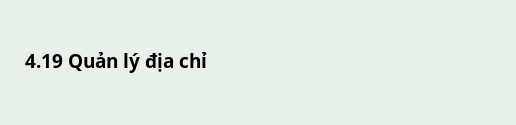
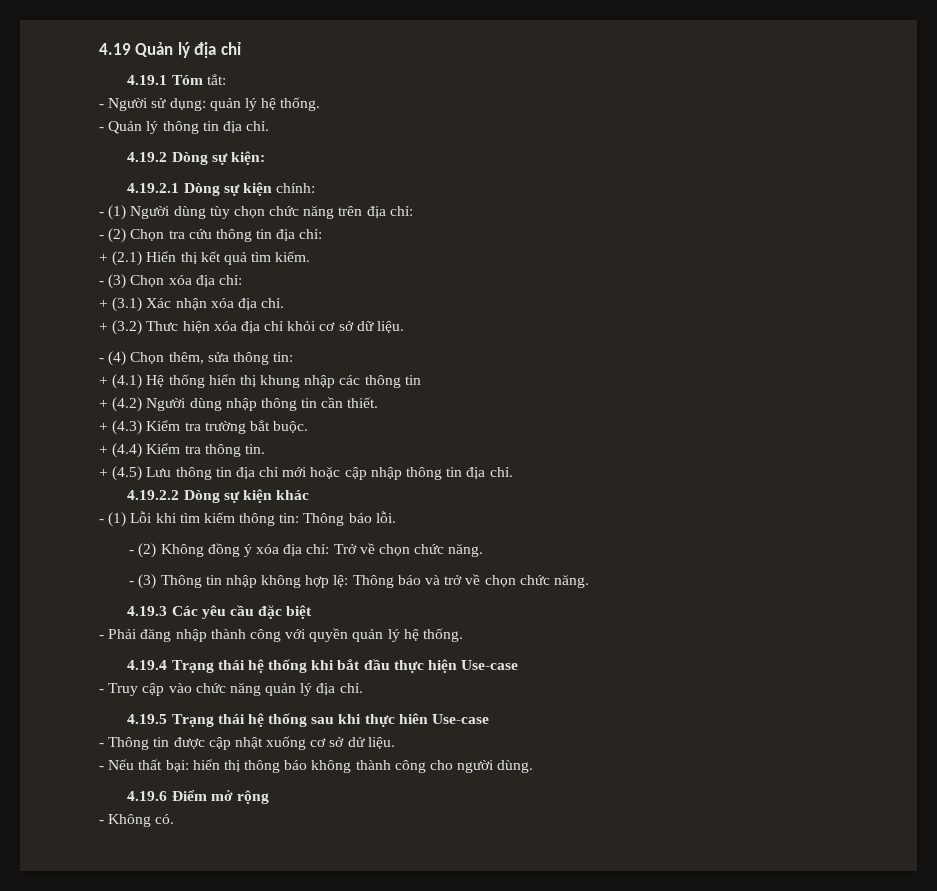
+ 4.19.1 Tóm tắt:
+ - Người sử dụng: quản lý hệ thống.
+ - Quản lý thông tin địa chỉ.
+ 4.19.2 Dòng sự kiện:
+ 4.19.2.1 Dòng sự kiện chính:
+ - (1) Người dùng tùy chọn chức năng trên địa chỉ:
+ - (2) Chọn tra cứu thông tin địa chỉ:
+ + (2.1) Hiển thị kết quả tìm kiếm.
+ - (3) Chọn xóa địa chỉ:
+ + (3.1) Xác nhận xóa địa chỉ.
+ + (3.2) Thưc hiện xóa địa chỉ khỏi cơ sở dữ liệu.
+ - (4) Chọn thêm, sửa thông tin:
+ + (4.1) Hệ thống hiển thị khung nhập các thông tin
+ + (4.2) Người dùng nhập thông tin cần thiết.
+ + (4.3) Kiểm tra trường bắt buộc.
+ + (4.4) Kiểm tra thông tin.
+ + (4.5) Lưu thông tin địa chỉ mới hoặc cập nhập thông tin địa chỉ.
+ 4.19.2.2 Dòng sự kiện khác
+ - (1) Lỗi khi tìm kiếm thông tin: Thông báo lỗi.
+ - (2) Không đồng ý xóa địa chỉ: Trở về chọn chức năng.
+ - (3) Thông tin nhập không hợp lệ: Thông báo và trở về chọn chức năng.
+ 4.19.3 Các yêu cầu đặc biệt
+ - Phải đăng nhập thành công với quyền quản lý hệ thống.
+ 4.19.4 Trạng thái hệ thống khi bắt đầu thực hiện Use-case
+ - Truy cập vào chức năng quản lý địa chỉ.
+ 4.19.5 Trạng thái hệ thống sau khi thực hiên Use-case
+ - Thông tin được cập nhật xuống cơ sở dử liệu.
+ - Nếu thất bại: hiển thị thông báo không thành công cho người dùng.
+ 4.19.6 Điểm mở rộng
+ - Không có.

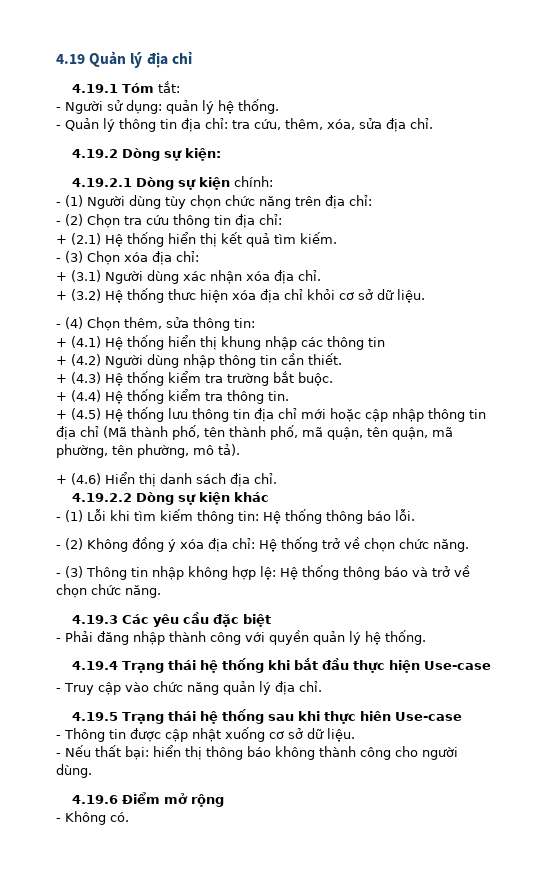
- - Quản lý thông tin địa chỉ.
+ - Quản lý thông tin địa chỉ: tra cứu, thêm, xóa, sửa địa chỉ.
- + (2.1) Hiển thị kết quả tìm kiếm.
+ + (2.1) Hệ thống hiển thị kết quả tìm kiếm.
- + (3.1) Xác nhận xóa địa chỉ.
+ + (3.1) Người dùng xác nhận xóa địa chỉ.
- + (3.2) Thưc hiện xóa địa chỉ khỏi cơ sở dữ liệu.
+ + (3.2) Hệ thống thưc hiện xóa địa chỉ khỏi cơ sở dữ liệu.
- + (4.3) Kiểm tra trường bắt buộc.
+ + (4.3) Hệ thống kiểm tra trường bắt buộc.
- + (4.4) Kiểm tra thông tin.
+ + (4.4) Hệ thống kiểm tra thông tin.
- + (4.5) Lưu thông tin địa chỉ mới hoặc cập nhập thông tin địa chỉ.
+ + (4.5) Hệ thống lưu thông tin địa chỉ mới hoặc cập nhập thông tin địa chỉ (Mã thành phố, tên thành phố, mã quận, tên quận, mã phường, tên phường, mô tả).
+ + (4.6) Hiển thị danh sách địa chỉ.
- - (1) Lỗi khi tìm kiếm thông tin: Thông báo lỗi.
+ - (1) Lỗi khi tìm kiếm thông tin: Hệ thống thông báo lỗi.
- - (2) Không đồng ý xóa địa chỉ: Trở về chọn chức năng.
+ - (2) Không đồng ý xóa địa chỉ: Hệ thống trở về chọn chức năng.
- - (3) Thông tin nhập không hợp lệ: Thông báo và trở về chọn chức năng.
+ - (3) Thông tin nhập không hợp lệ: Hệ thống thông báo và trở về chọn chức năng.
- - Thông tin được cập nhật xuống cơ sở dử liệu.
+ - Thông tin được cập nhật xuống cơ sở dữ liệu.

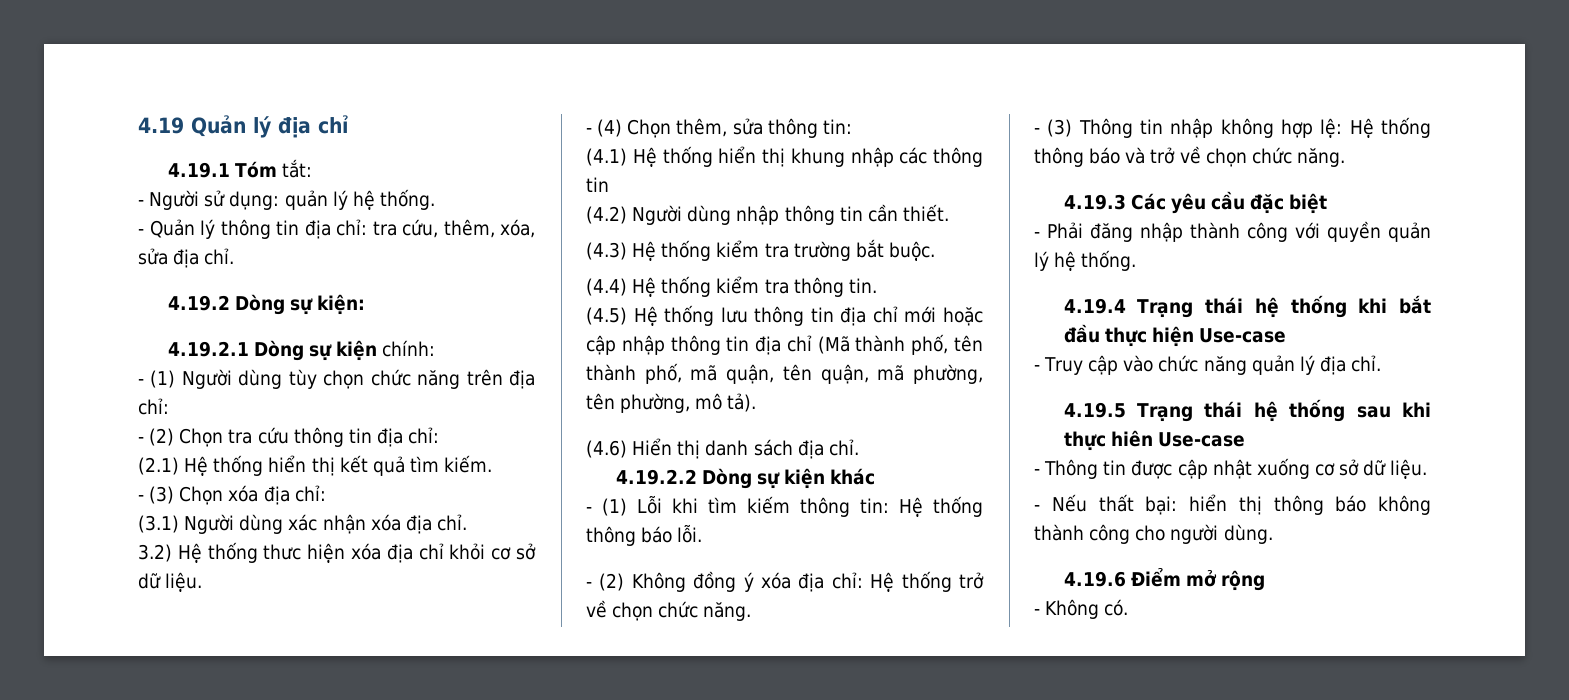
- + (2.1) Hệ thống hiển thị kết quả tìm kiếm.
+ (2.1) Hệ thống hiển thị kết quả tìm kiếm.
- + (3.1) Người dùng xác nhận xóa địa chỉ.
+ (3.1) Người dùng xác nhận xóa địa chỉ.
- + (3.2) Hệ thống thưc hiện xóa địa chỉ khỏi cơ sở dữ liệu.
+ 3.2) Hệ thống thưc hiện xóa địa chỉ khỏi cơ sở dữ liệu.
- + (4.1) Hệ thống hiển thị khung nhập các thông tin
+ (4.1) Hệ thống hiển thị khung nhập các thông tin
- + (4.2) Người dùng nhập thông tin cần thiết.
+ (4.2) Người dùng nhập thông tin cần thiết.
- + (4.3) Hệ thống kiểm tra trường bắt buộc.
+ (4.3) Hệ thống kiểm tra trường bắt buộc.
- + (4.4) Hệ thống kiểm tra thông tin.
+ (4.4) Hệ thống kiểm tra thông tin.
- + (4.5) Hệ thống lưu thông tin địa chỉ mới hoặc cập nhập thông tin địa chỉ (Mã thành phố, tên thành phố, mã quận, tên quận, mã phường, tên phường, mô tả).
+ (4.5) Hệ thống lưu thông tin địa chỉ mới hoặc cập nhập thông tin địa chỉ (Mã thành phố, tên thành phố, mã quận, tên quận, mã phường, tên phường, mô tả).
- + (4.6) Hiển thị danh sách địa chỉ.
+ (4.6) Hiển thị danh sách địa chỉ.

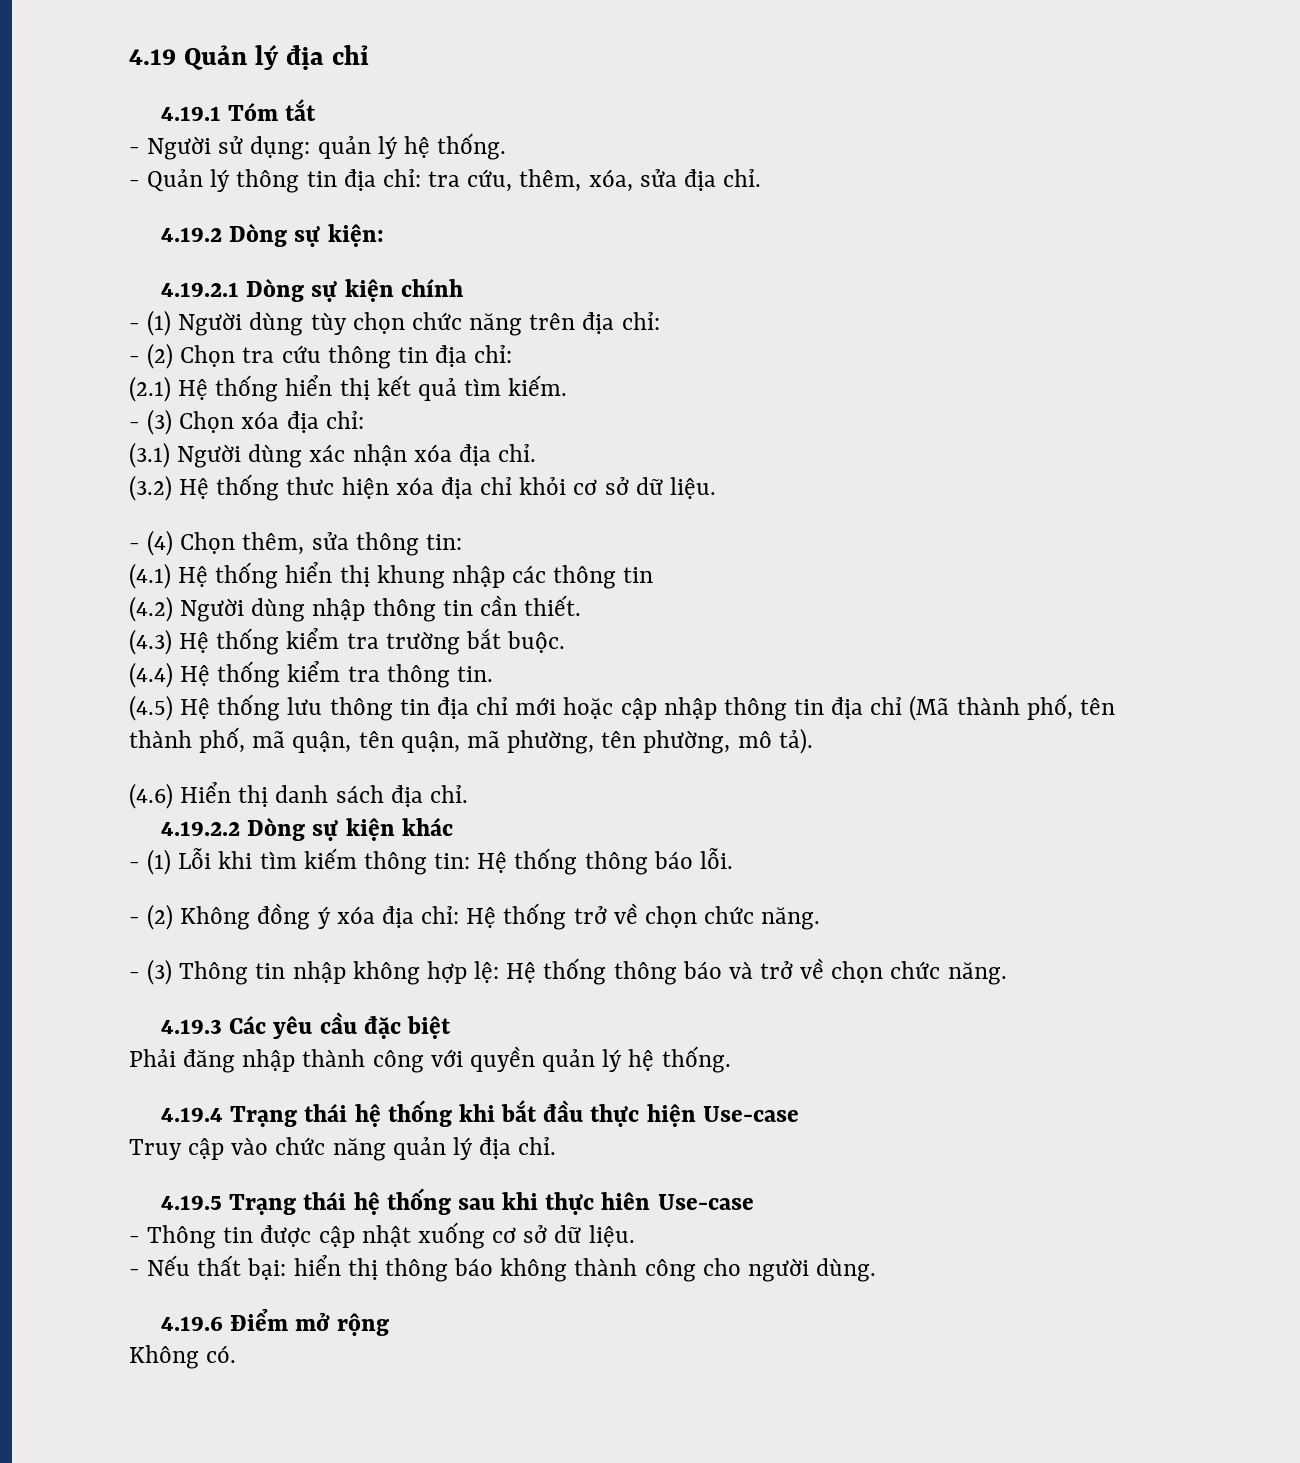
- 4.19.1 Tóm tắt:
+ 4.19.1 Tóm tắt
- 4.19.2.1 Dòng sự kiện chính:
+ 4.19.2.1 Dòng sự kiện chính
- 3.2) Hệ thống thưc hiện xóa địa chỉ khỏi cơ sở dữ liệu.
+ (3.2) Hệ thống thưc hiện xóa địa chỉ khỏi cơ sở dữ liệu.
- - Phải đăng nhập thành công với quyền quản lý hệ thống.
+ Phải đăng nhập thành công với quyền quản lý hệ thống.
- - Truy cập vào chức năng quản lý địa chỉ.
+ Truy cập vào chức năng quản lý địa chỉ.
- - Không có.
+ Không có.

